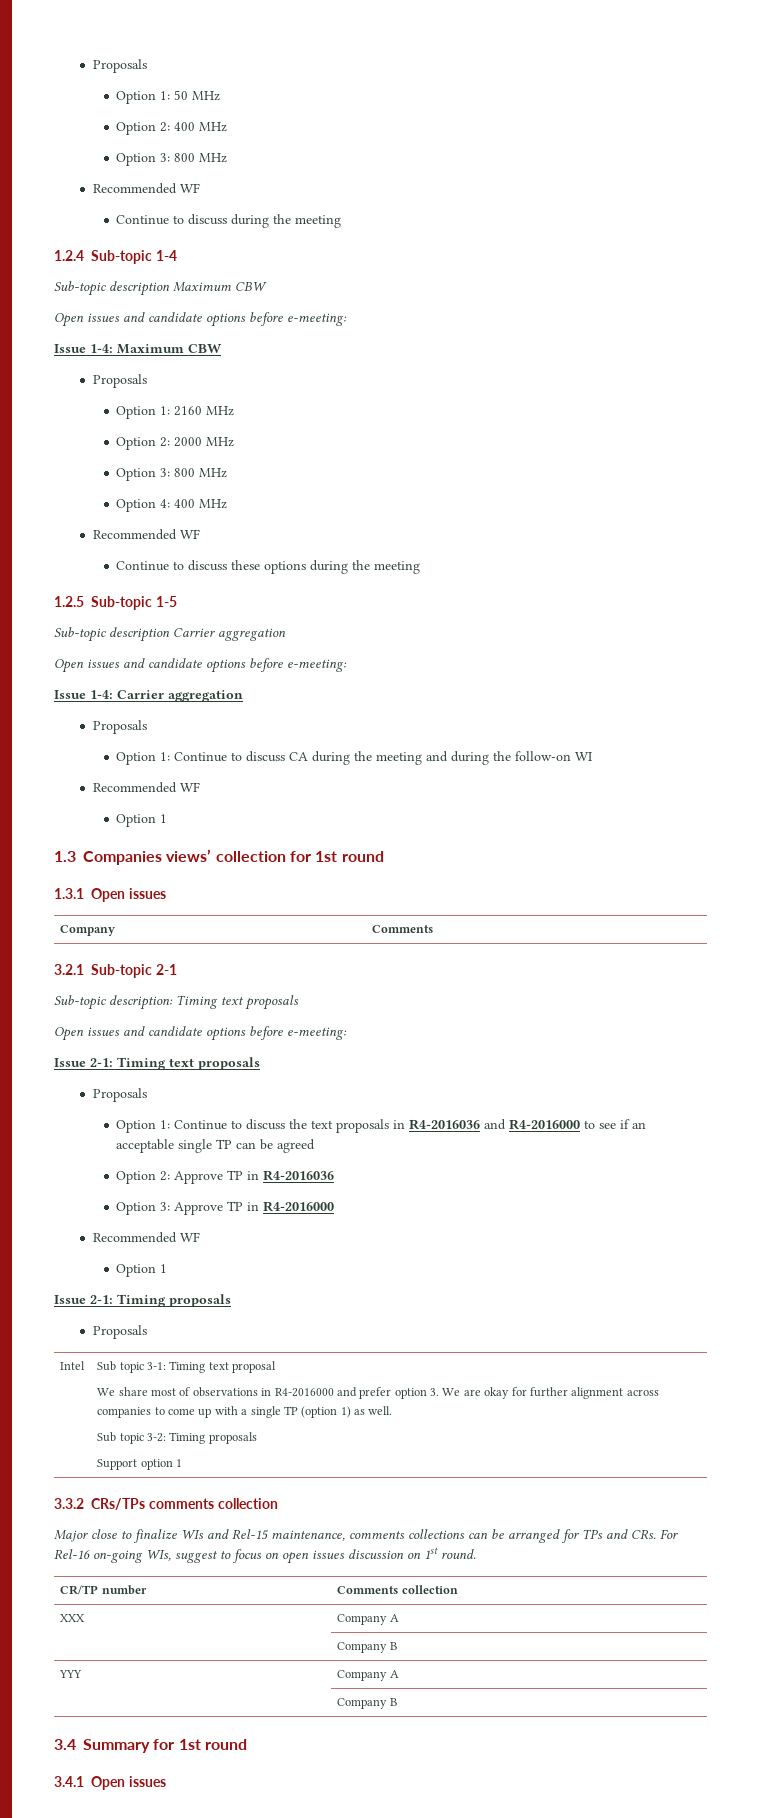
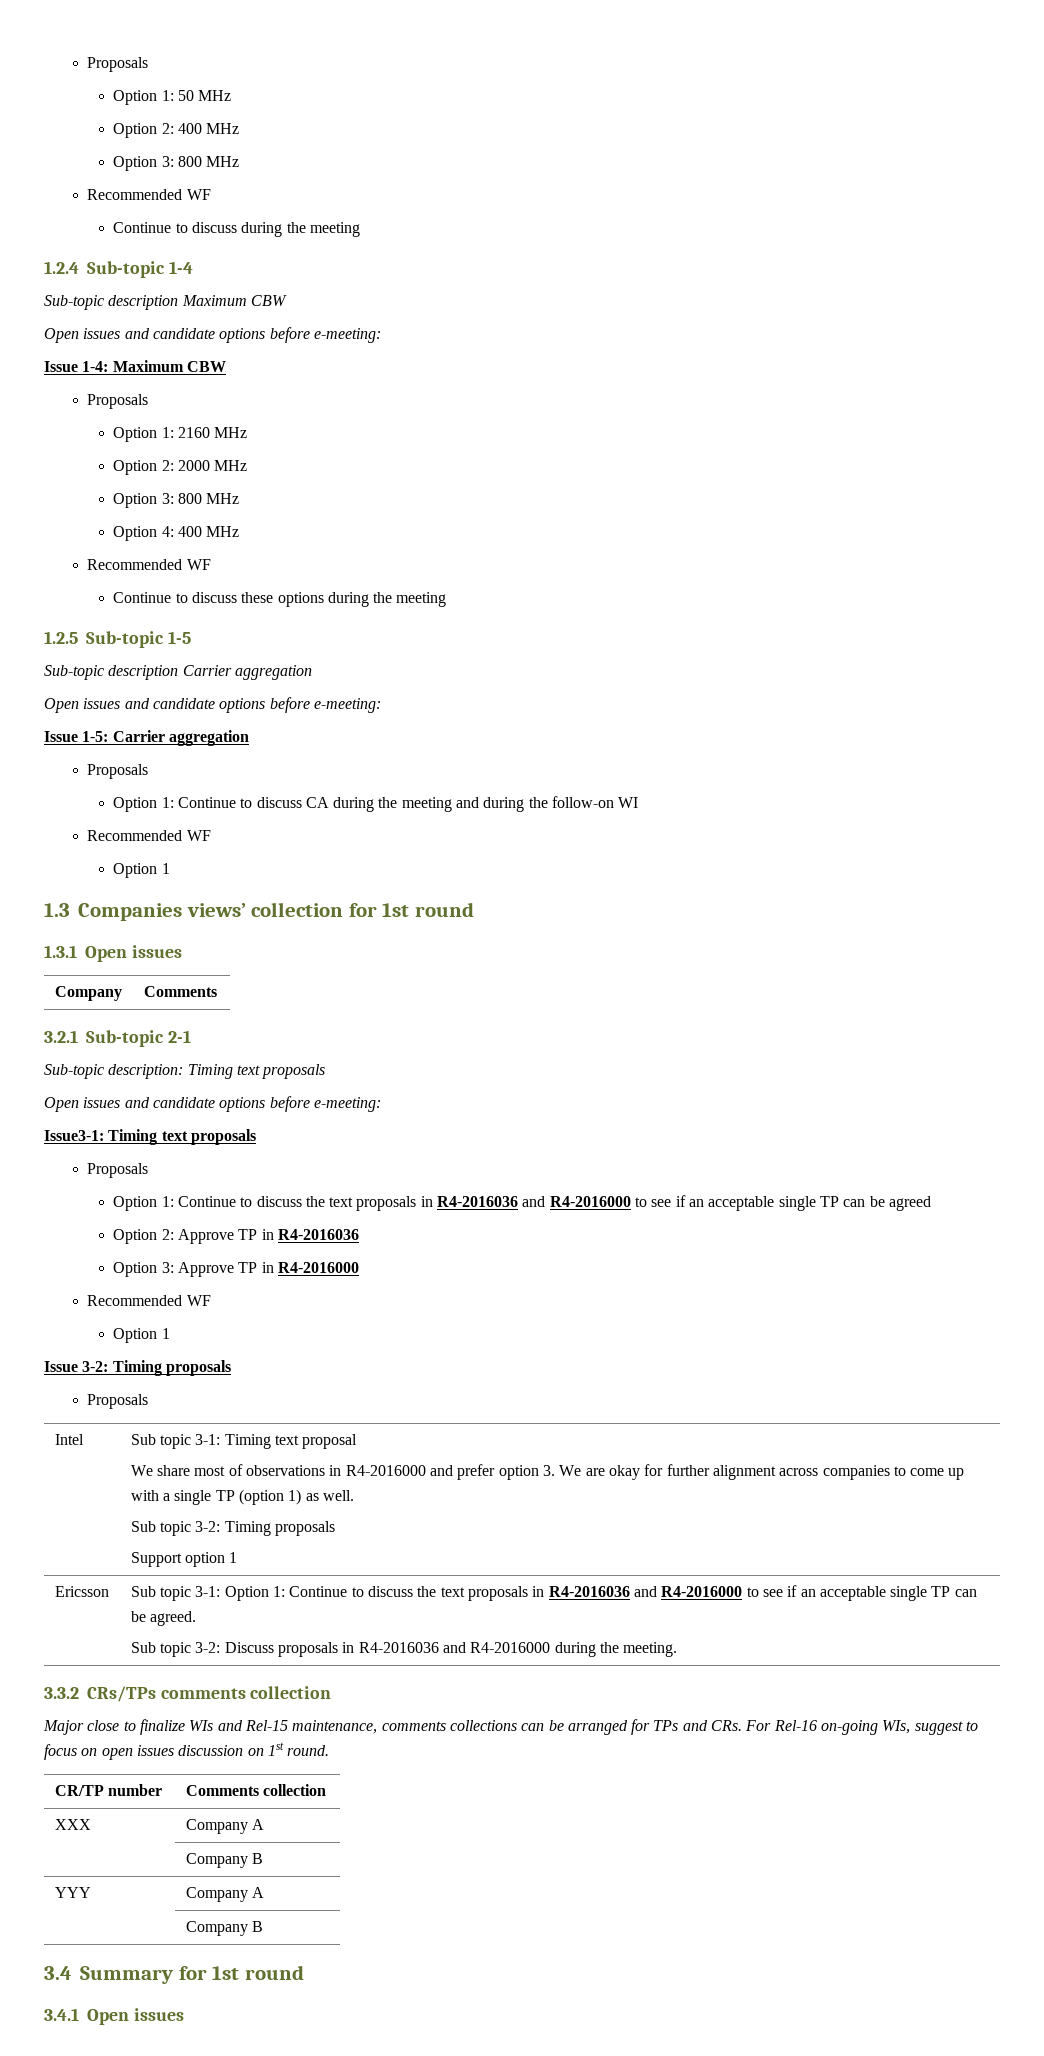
- Issue 1-4: Carrier aggregation
+ Issue 1-5: Carrier aggregation
- Issue 2-1: Timing text proposals
+ Issue3-1: Timing text proposals
- Issue 2-1: Timing proposals
+ Issue 3-2: Timing proposals
+ Ericsson | Sub topic 3-1: Option 1: Continue to discuss the text proposals in R4-2016036 and R4-2016000 to see if an acceptable single TP can be agreed.
+ Sub topic 3-2: Discuss proposals in R4-2016036 and R4-2016000 during the meeting.

